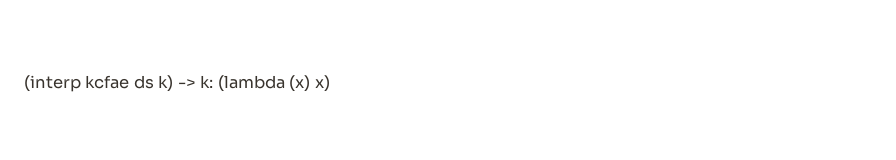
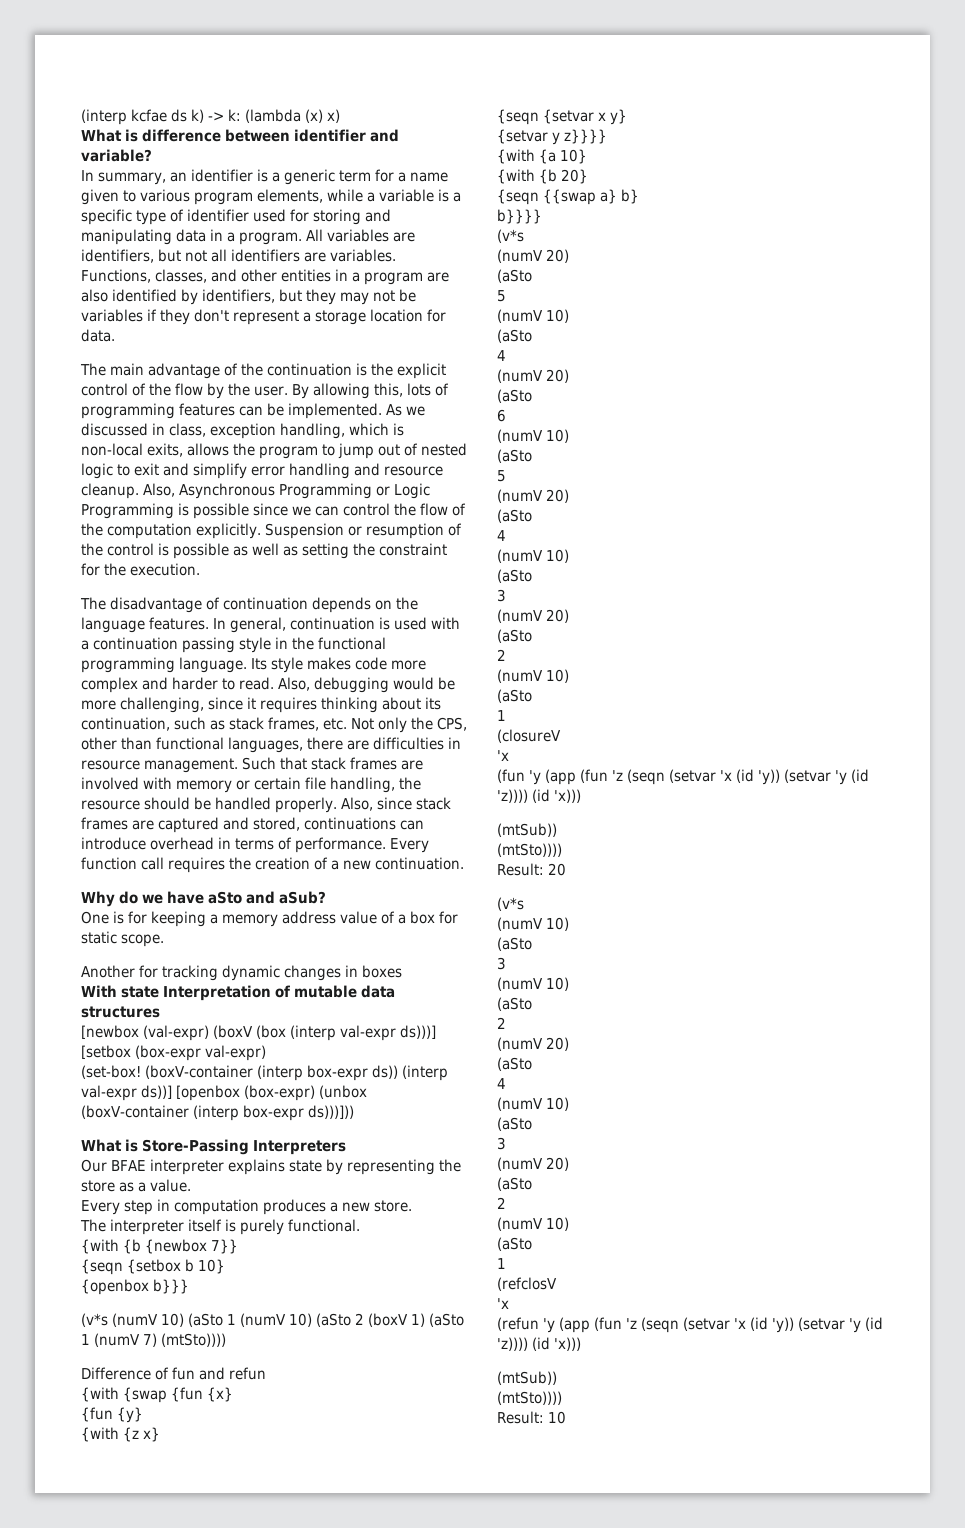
+ What is difference between identifier and variable?
+ In summary, an identifier is a generic term for a name given to various program elements, while a variable is a specific type of identifier used for storing and manipulating data in a program. All variables are identifiers, but not all identifiers are variables. Functions, classes, and other entities in a program are also identified by identifiers, but they may not be variables if they don't represent a storage location for data.
+ The main advantage of the continuation is the explicit control of the flow by the user. By allowing this, lots of programming features can be implemented. As we discussed in class, exception handling, which is non-local exits, allows the program to jump out of nested logic to exit and simplify error handling and resource cleanup. Also, Asynchronous Programming or Logic Programming is possible since we can control the flow of the computation explicitly. Suspension or resumption of the control is possible as well as setting the constraint for the execution.
+ The disadvantage of continuation depends on the language features. In general, continuation is used with a continuation passing style in the functional programming language. Its style makes code more complex and harder to read. Also, debugging would be more challenging, since it requires thinking about its continuation, such as stack frames, etc. Not only the CPS, other than functional languages, there are difficulties in resource management. Such that stack frames are involved with memory or certain file handling, the resource should be handled properly. Also, since stack frames are captured and stored, continuations can introduce overhead in terms of performance. Every function call requires the creation of a new continuation.
+ Why do we have aSto and aSub?
+ One is for keeping a memory address value of a box for static scope.
+ Another for tracking dynamic changes in boxes
+ With state Interpretation of mutable data structures
+ [newbox (val-expr) (boxV (box (interp val-expr ds)))] [setbox (box-expr val-expr)
+ (set-box! (boxV-container (interp box-expr ds)) (interp val-expr ds))] [openbox (box-expr) (unbox (boxV-container (interp box-expr ds)))]))
+ What is Store-Passing Interpreters
+ Our BFAE interpreter explains state by representing the store as a value.
+ Every step in computation produces a new store.
+ The interpreter itself is purely functional.
+ {with {b {newbox 7}}
+ {seqn {setbox b 10}
+ {openbox b}}}
+ (v*s (numV 10) (aSto 1 (numV 10) (aSto 2 (boxV 1) (aSto 1 (numV 7) (mtSto))))
+ Difference of fun and refun
+ {with {swap {fun {x}
+ {fun {y}
+ {with {z x}
+ {seqn {setvar x y}
+ {setvar y z}}}}
+ {with {a 10}
+ {with {b 20}
+ {seqn {{swap a} b}
+ b}}}}
+ (v*s
+ (numV 20)
+ (aSto
+ 5
+ (numV 10)
+ (aSto
+ 4
+ (numV 20)
+ (aSto
+ 6
+ (numV 10)
+ (aSto
+ 5
+ (numV 20)
+ (aSto
+ 4
+ (numV 10)
+ (aSto
+ 3
+ (numV 20)
+ (aSto
+ 2
+ (numV 10)
+ (aSto
+ 1
+ (closureV
+ 'x
+ (fun 'y (app (fun 'z (seqn (setvar 'x (id 'y)) (setvar 'y (id 'z)))) (id 'x)))
+ (mtSub))
+ (mtSto))))
+ Result: 20
+ (v*s
+ (numV 10)
+ (aSto
+ 3
+ (numV 10)
+ (aSto
+ 2
+ (numV 20)
+ (aSto
+ 4
+ (numV 10)
+ (aSto
+ 3
+ (numV 20)
+ (aSto
+ 2
+ (numV 10)
+ (aSto
+ 1
+ (refclosV
+ 'x
+ (refun 'y (app (fun 'z (seqn (setvar 'x (id 'y)) (setvar 'y (id 'z)))) (id 'x)))
+ (mtSub))
+ (mtSto))))
+ Result: 10

